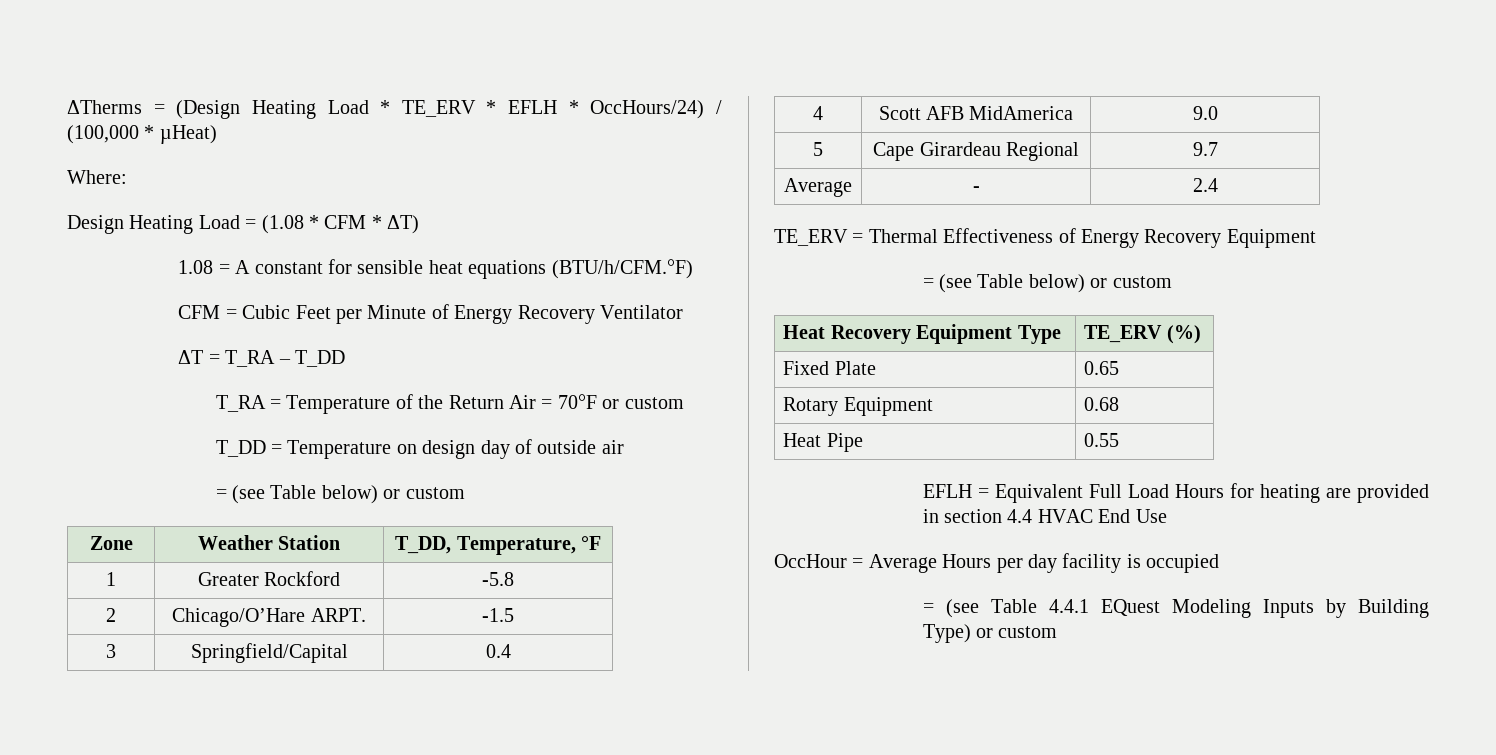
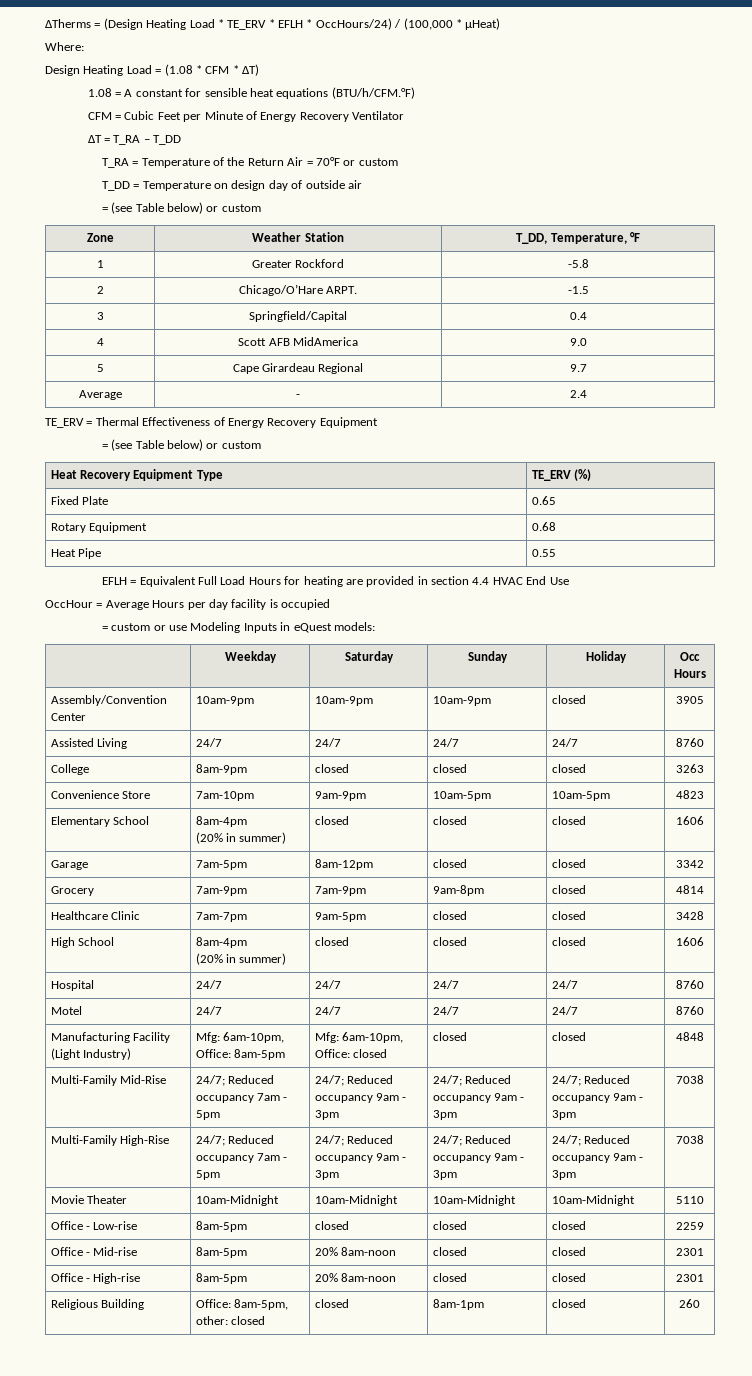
- = (see Table 4.4.1 EQuest Modeling Inputs by Building Type) or custom
+ = custom or use Modeling Inputs in eQuest models:
+ | Weekday | Saturday | Sunday | Holiday | Occ Hours
+ Assembly/Convention Center | 10am-9pm | 10am-9pm | 10am-9pm | closed | 3905
+ Assisted Living | 24/7 | 24/7 | 24/7 | 24/7 | 8760
+ College | 8am-9pm | closed | closed | closed | 3263
+ Convenience Store | 7am-10pm | 9am-9pm | 10am-5pm | 10am-5pm | 4823
+ Elementary School | 8am-4pm
+ (20% in summer) | closed | closed | closed | 1606
+ Garage | 7am-5pm | 8am-12pm | closed | closed | 3342
+ Grocery | 7am-9pm | 7am-9pm | 9am-8pm | closed | 4814
+ Healthcare Clinic | 7am-7pm | 9am-5pm | closed | closed | 3428
+ High School | 8am-4pm
+ (20% in summer) | closed | closed | closed | 1606
+ Hospital | 24/7 | 24/7 | 24/7 | 24/7 | 8760
+ Motel | 24/7 | 24/7 | 24/7 | 24/7 | 8760
+ Manufacturing Facility (Light Industry) | Mfg: 6am-10pm, Office: 8am-5pm | Mfg: 6am-10pm, Office: closed | closed | closed | 4848
+ Multi-Family Mid-Rise | 24/7; Reduced occupancy 7am - 5pm | 24/7; Reduced occupancy 9am - 3pm | 24/7; Reduced occupancy 9am - 3pm | 24/7; Reduced occupancy 9am - 3pm | 7038
+ Multi-Family High-Rise | 24/7; Reduced occupancy 7am - 5pm | 24/7; Reduced occupancy 9am - 3pm | 24/7; Reduced occupancy 9am - 3pm | 24/7; Reduced occupancy 9am - 3pm | 7038
+ Movie Theater | 10am-Midnight | 10am-Midnight | 10am-Midnight | 10am-Midnight | 5110
+ Office - Low-rise | 8am-5pm | closed | closed | closed | 2259
+ Office - Mid-rise | 8am-5pm | 20% 8am-noon | closed | closed | 2301
+ Office - High-rise | 8am-5pm | 20% 8am-noon | closed | closed | 2301
+ Religious Building | Office: 8am-5pm, other: closed | closed | 8am-1pm | closed | 260

